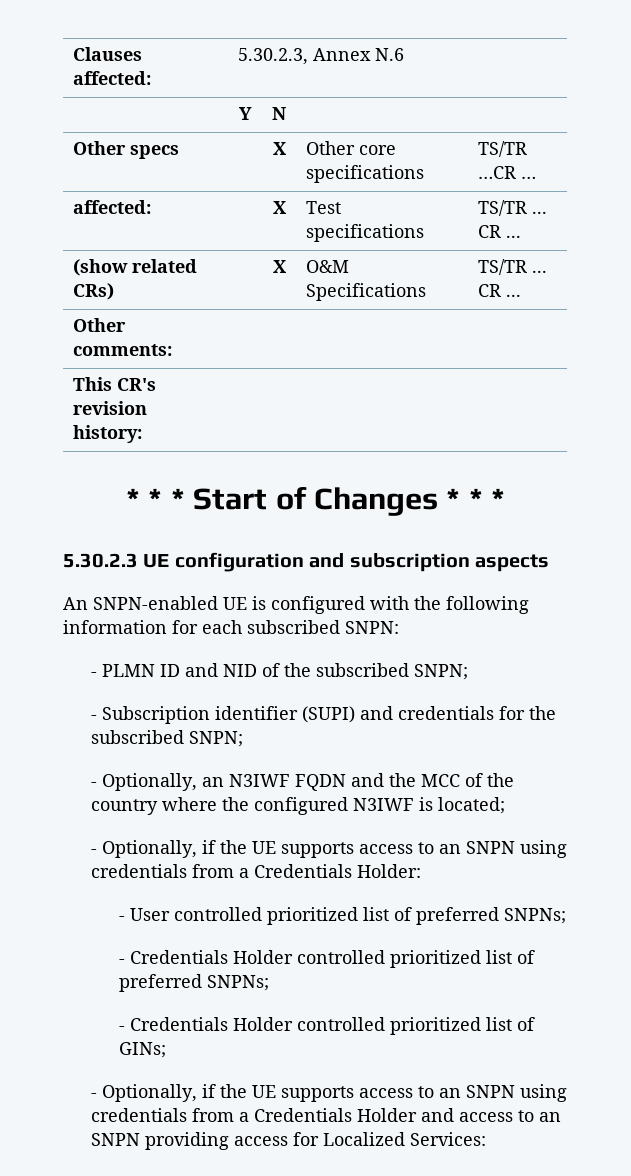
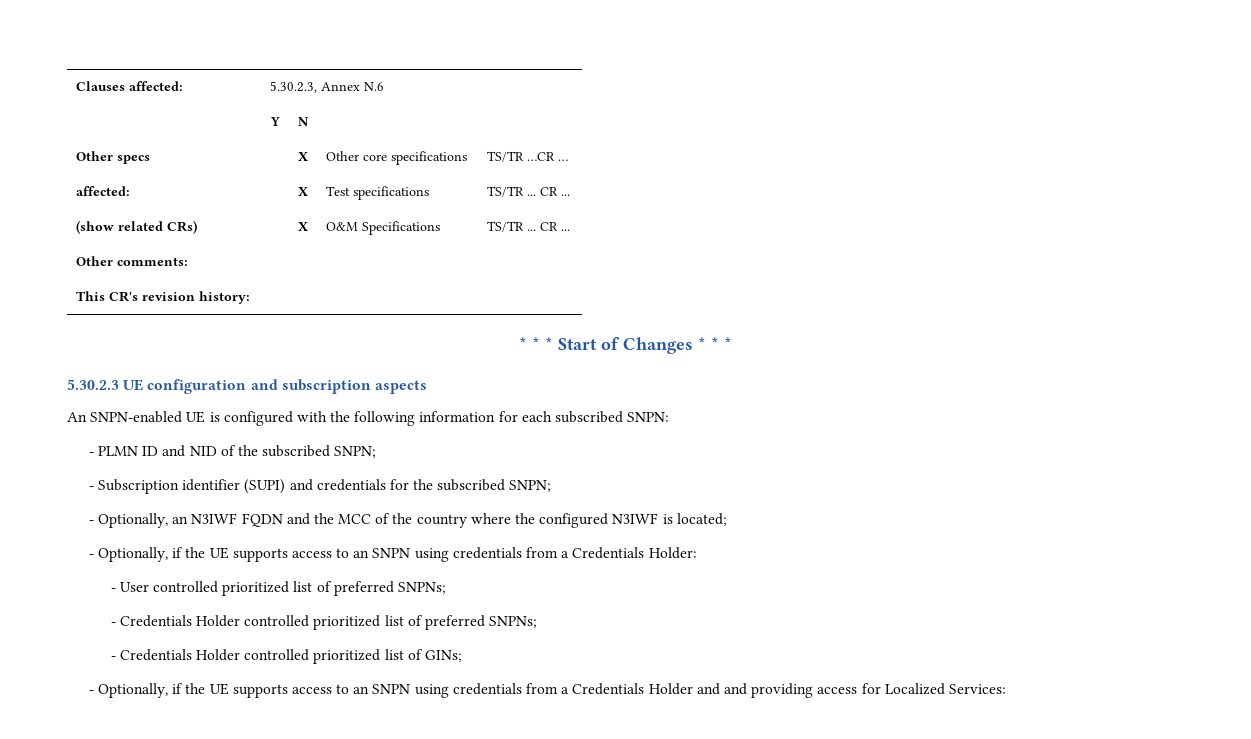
- - Optionally, if the UE supports access to an SNPN using credentials from a Credentials Holder and access to an SNPN providing access for Localized Services:
+ - Optionally, if the UE supports access to an SNPN using credentials from a Credentials Holder and and providing access for Localized Services:

